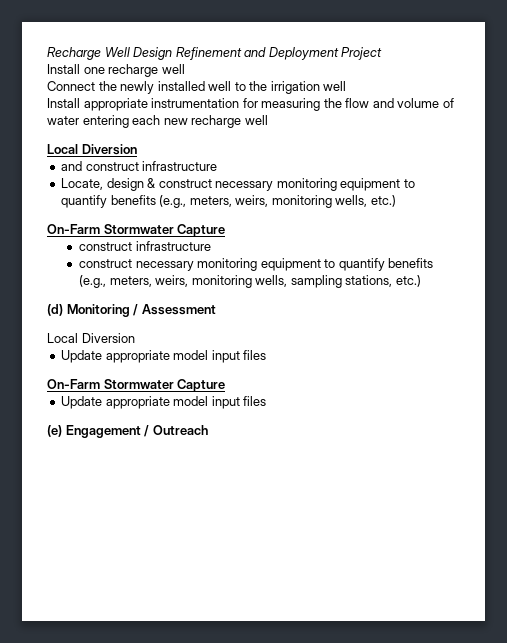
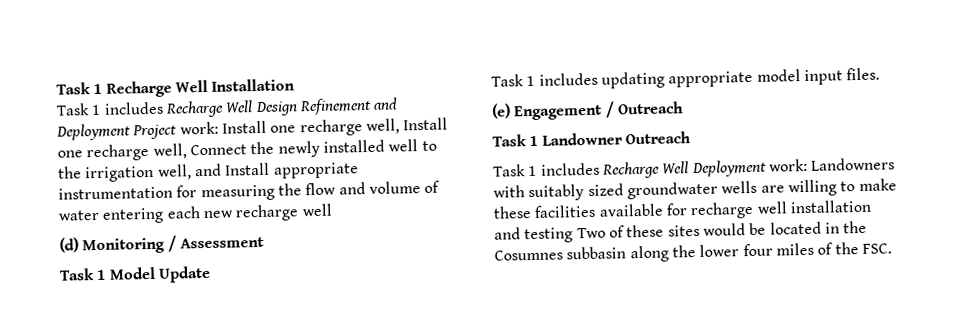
- Recharge Well Design Refinement and Deployment Project
- Install one recharge well
- Connect the newly installed well to the irrigation well
- Install appropriate instrumentation for measuring the flow and volume of water entering each new recharge well
- Local Diversion
- and construct infrastructure
- Locate, design & construct necessary monitoring equipment to quantify benefits (e.g., meters, weirs, monitoring wells, etc.)
- On-Farm Stormwater Capture
- construct infrastructure
- construct necessary monitoring equipment to quantify benefits (e.g., meters, weirs, monitoring wells, sampling stations, etc.)
+ Task 1 Recharge Well Installation
+ Task 1 includes Recharge Well Design Refinement and Deployment Project work: Install one recharge well, Install one recharge well, Connect the newly installed well to the irrigation well, and Install appropriate instrumentation for measuring the flow and volume of water entering each new recharge well
  (d) Monitoring / Assessment
- Local Diversion
- Update appropriate model input files
- On-Farm Stormwater Capture
- Update appropriate model input files
+ Task 1 Model Update
+ Task 1 includes updating appropriate model input files.
  (e) Engagement / Outreach
+ Task 1 Landowner Outreach
+ Task 1 includes Recharge Well Deployment work: Landowners with suitably sized groundwater wells are willing to make these facilities available for recharge well installation and testing Two of these sites would be located in the Cosumnes subbasin along the lower four miles of the FSC.

